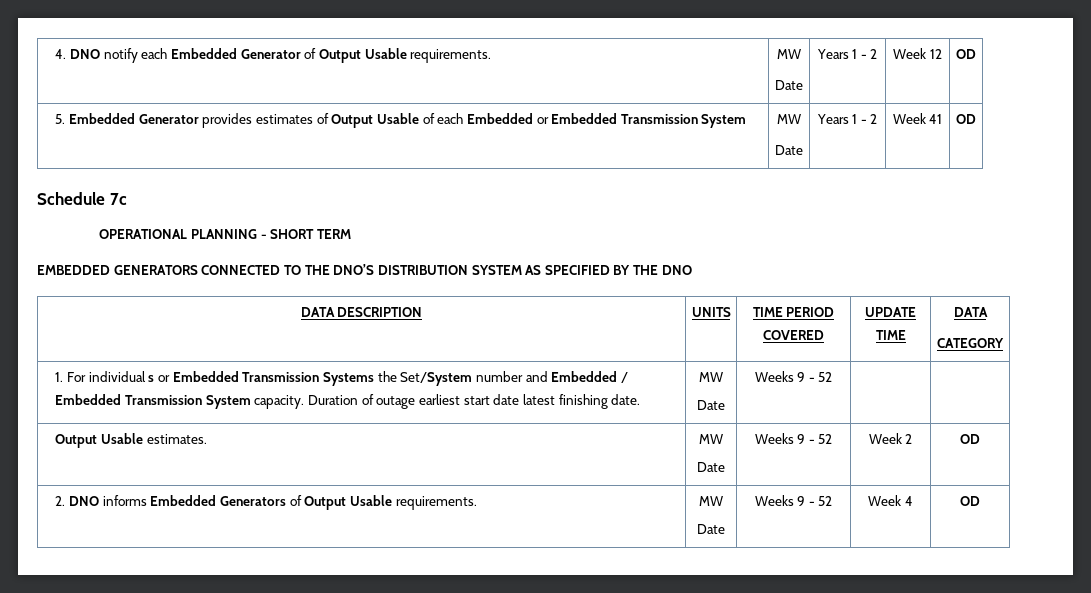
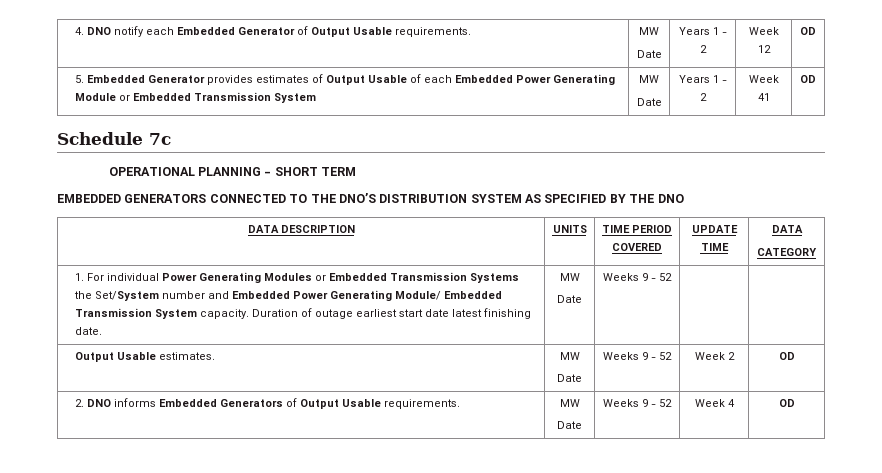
- 5. Embedded Generator provides estimates of Output Usable of each Embedded or Embedded Transmission System | MW
+ 5. Embedded Generator provides estimates of Output Usable of each Embedded Power Generating Module or Embedded Transmission System | MW
- 1. For individual s or Embedded Transmission Systems the Set/System number and Embedded / Embedded Transmission System capacity. Duration of outage earliest start date latest finishing date. | MW
+ 1. For individual Power Generating Modules or Embedded Transmission Systems the Set/System number and Embedded Power Generating Module/ Embedded Transmission System capacity. Duration of outage earliest start date latest finishing date. | MW

